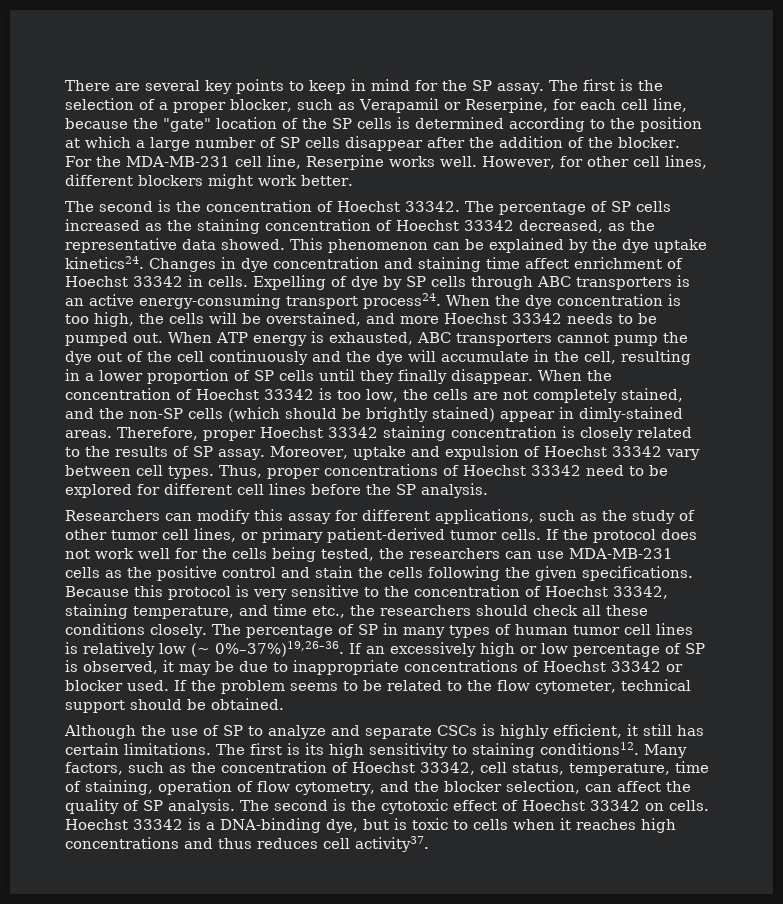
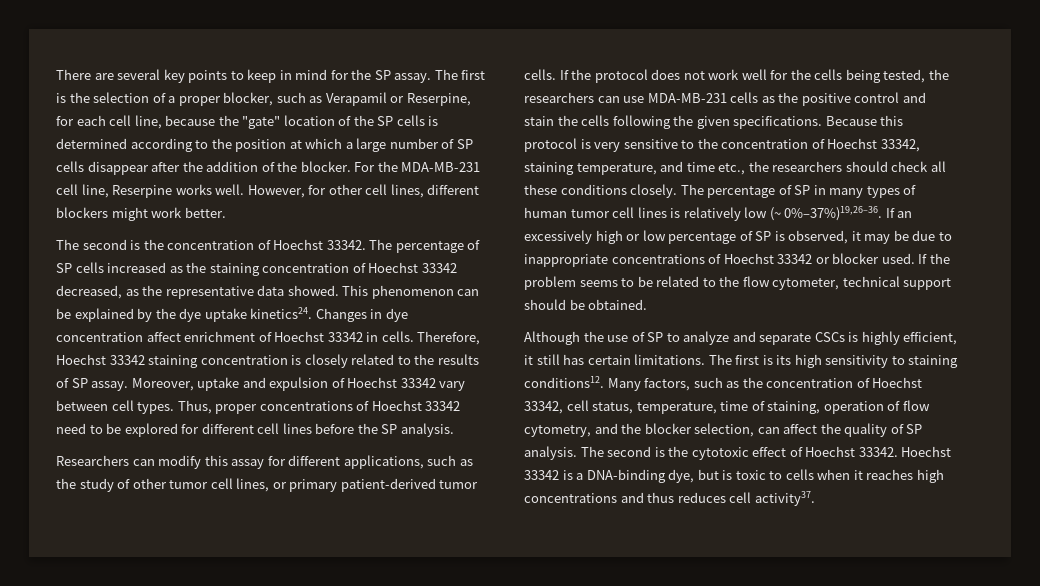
- Changes in dye concentration and staining time affect enrichment of Hoechst 33342 in cells.
+ Changes in dye concentration affect enrichment of Hoechst 33342 in cells.
- Expelling of dye by SP cells through ABC transporters is an active energy-consuming transport process24. When the dye concentration is too high, the cells will be overstained, and more Hoechst 33342 needs to be pumped out. When ATP energy is exhausted, ABC transporters cannot pump the dye out of the cell continuously and the dye will accumulate in the cell, resulting in a lower proportion of SP cells until they finally disappear. When the concentration of Hoechst 33342 is too low, the cells are not completely stained, and the non-SP cells (which should be brightly stained) appear in dimly-stained areas. Therefore, proper Hoechst 33342 staining concentration is closely related to the results of SP assay.
+ Therefore, Hoechst 33342 staining concentration is closely related to the results of SP assay.
- The second is the cytotoxic effect of Hoechst 33342 on cells.
+ The second is the cytotoxic effect of Hoechst 33342.

